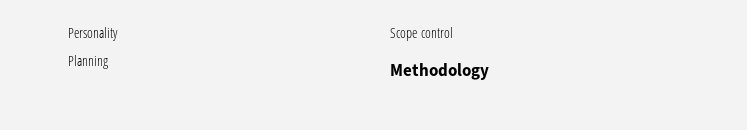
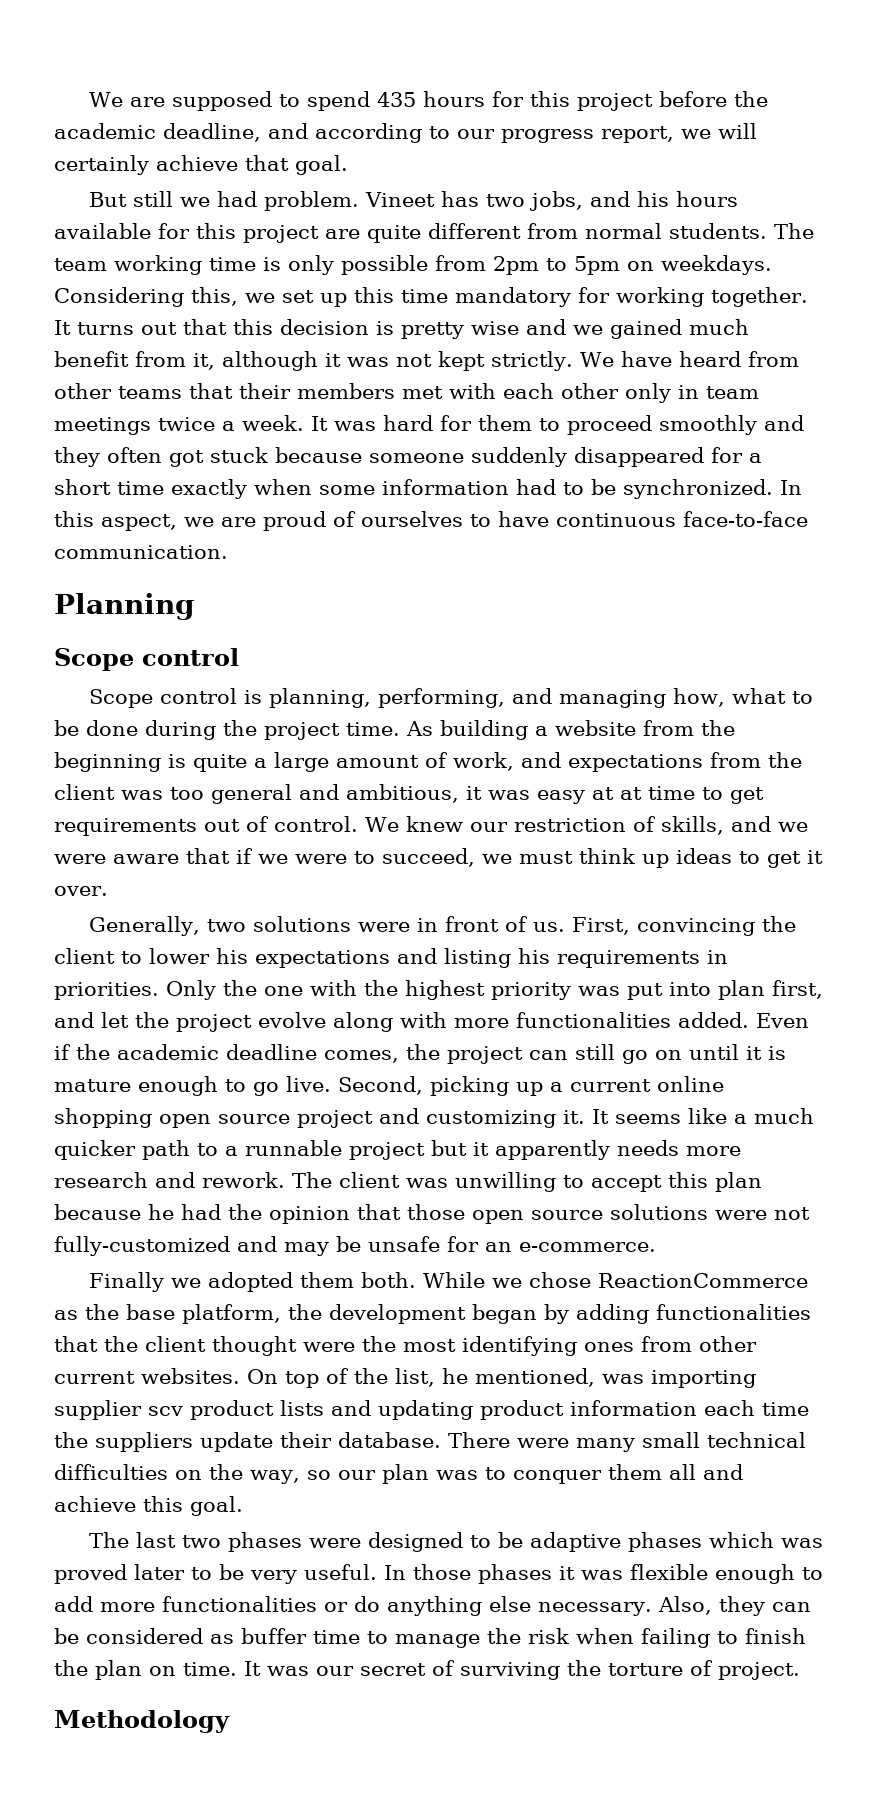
- Personality
+ We are supposed to spend 435 hours for this project before the academic deadline, and according to our progress report, we will certainly achieve that goal.
+ But still we had problem. Vineet has two jobs, and his hours available for this project are quite different from normal students. The team working time is only possible from 2pm to 5pm on weekdays. Considering this, we set up this time mandatory for working together. It turns out that this decision is pretty wise and we gained much benefit from it, although it was not kept strictly. We have heard from other teams that their members met with each other only in team meetings twice a week. It was hard for them to proceed smoothly and they often got stuck because someone suddenly disappeared for a short time exactly when some information had to be synchronized. In this aspect, we are proud of ourselves to have continuous face-to-face communication.
  Planning
  Scope control
+ Scope control is planning, performing, and managing how, what to be done during the project time. As building a website from the beginning is quite a large amount of work, and expectations from the client was too general and ambitious, it was easy at at time to get requirements out of control. We knew our restriction of skills, and we were aware that if we were to succeed, we must think up ideas to get it over.
+ Generally, two solutions were in front of us. First, convincing the client to lower his expectations and listing his requirements in priorities. Only the one with the highest priority was put into plan first, and let the project evolve along with more functionalities added. Even if the academic deadline comes, the project can still go on until it is mature enough to go live. Second, picking up a current online shopping open source project and customizing it. It seems like a much quicker path to a runnable project but it apparently needs more research and rework. The client was unwilling to accept this plan because he had the opinion that those open source solutions were not fully-customized and may be unsafe for an e-commerce.
+ Finally we adopted them both. While we chose ReactionCommerce as the base platform, the development began by adding functionalities that the client thought were the most identifying ones from other current websites. On top of the list, he mentioned, was importing supplier scv product lists and updating product information each time the suppliers update their database. There were many small technical difficulties on the way, so our plan was to conquer them all and achieve this goal.
+ The last two phases were designed to be adaptive phases which was proved later to be very useful. In those phases it was flexible enough to add more functionalities or do anything else necessary. Also, they can be considered as buffer time to manage the risk when failing to finish the plan on time. It was our secret of surviving the torture of project.

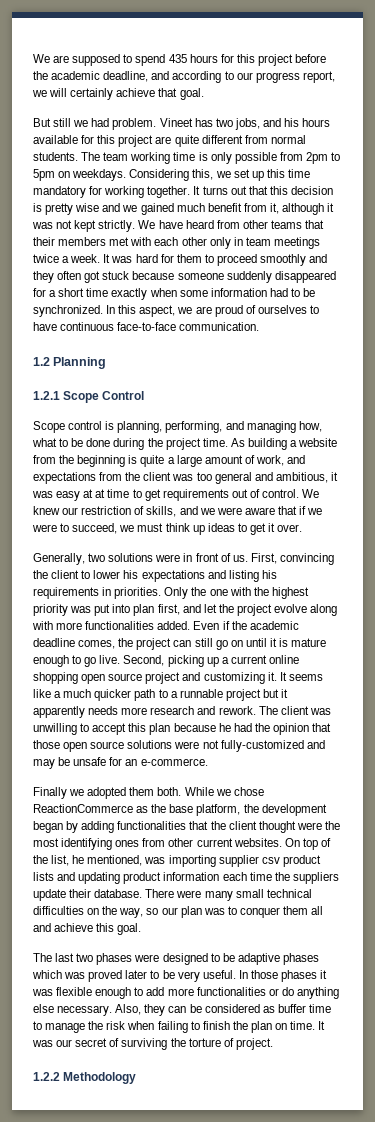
- Planning
- Scope control
+ 1.2 Planning
+ 1.2.1 Scope Control
- On top of the list, he mentioned, was importing supplier scv product lists and updating product information each time the suppliers update their database.
+ On top of the list, he mentioned, was importing supplier csv product lists and updating product information each time the suppliers update their database.
- Methodology
+ 1.2.2 Methodology

